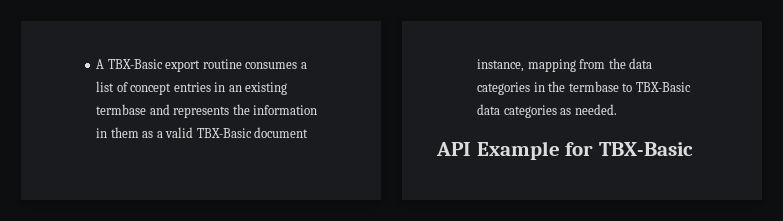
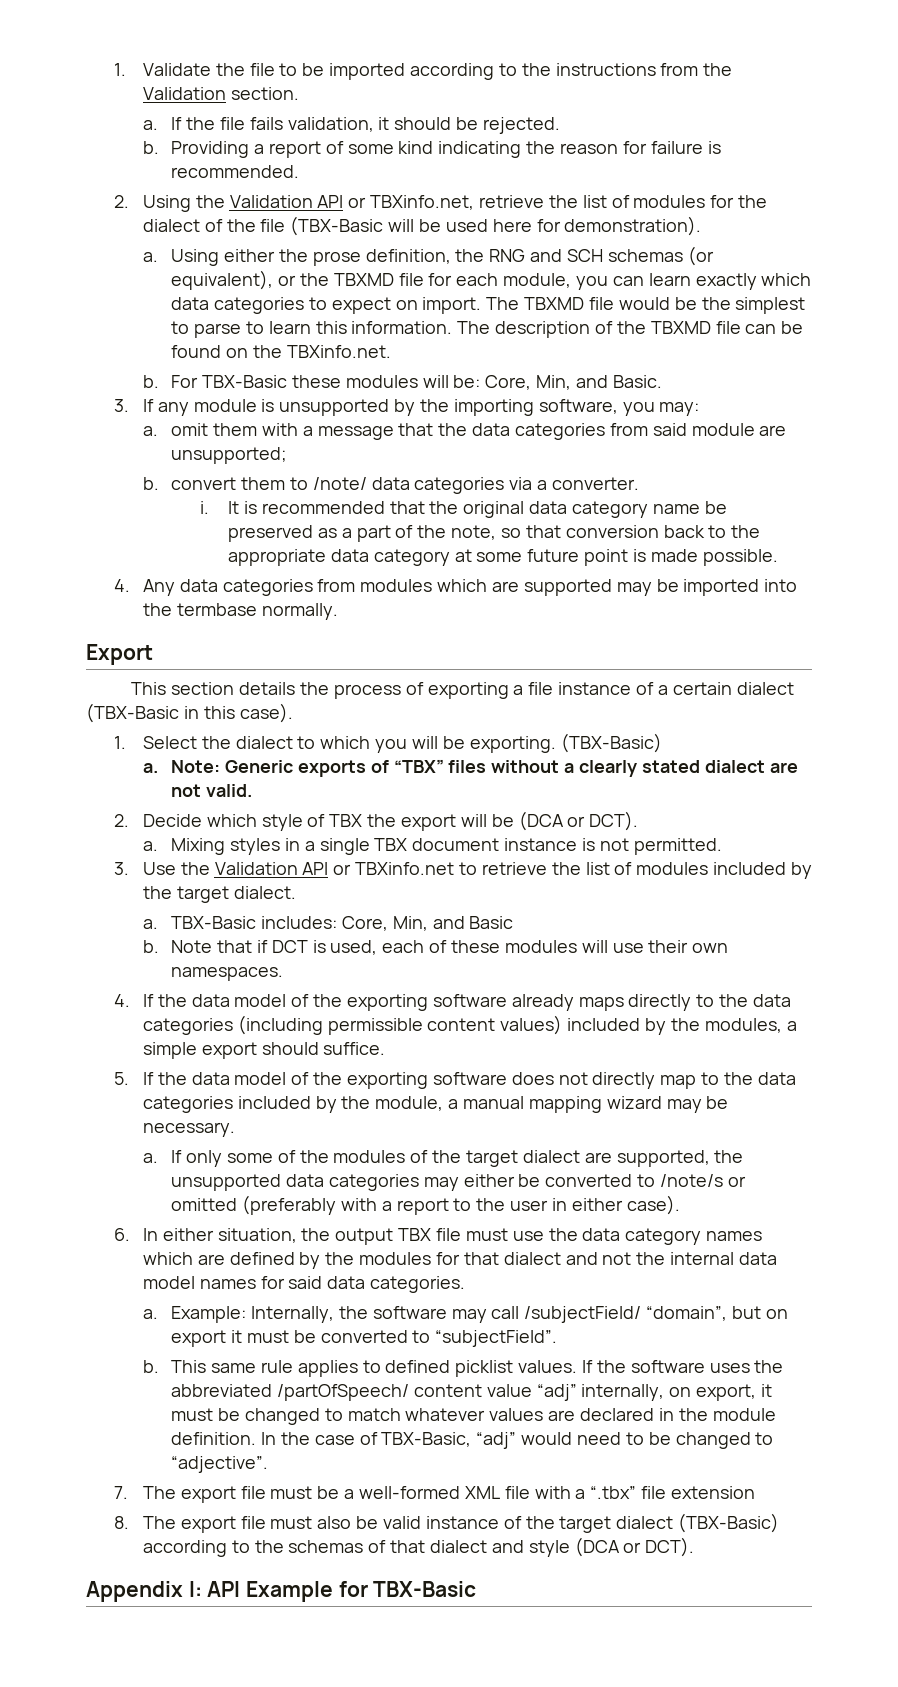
- A TBX-Basic export routine consumes a list of concept entries in an existing termbase and represents the information in them as a valid TBX-Basic document instance, mapping from the data categories in the termbase to TBX-Basic data categories as needed.
- API Example for TBX-Basic
+ 1. Validate the file to be imported according to the instructions from the Validation section.
+ a. If the file fails validation, it should be rejected.
+ b. Providing a report of some kind indicating the reason for failure is recommended.
+ 2. Using the Validation API or TBXinfo.net, retrieve the list of modules for the dialect of the file (TBX-Basic will be used here for demonstration).
+ a. Using either the prose definition, the RNG and SCH schemas (or equivalent), or the TBXMD file for each module, you can learn exactly which data categories to expect on import. The TBXMD file would be the simplest to parse to learn this information. The description of the TBXMD file can be found on the TBXinfo.net.
+ b. For TBX-Basic these modules will be: Core, Min, and Basic.
+ 3. If any module is unsupported by the importing software, you may:
+ a. omit them with a message that the data categories from said module are unsupported;
+ b. convert them to /note/ data categories via a converter.
+ i. It is recommended that the original data category name be preserved as a part of the note, so that conversion back to the appropriate data category at some future point is made possible.
+ 4. Any data categories from modules which are supported may be imported into the termbase normally.
+ Export
+ This section details the process of exporting a file instance of a certain dialect (TBX-Basic in this case).
+ 1. Select the dialect to which you will be exporting. (TBX-Basic)
+ a. Note: Generic exports of “TBX” files without a clearly stated dialect are not valid.
+ 2. Decide which style of TBX the export will be (DCA or DCT).
+ a. Mixing styles in a single TBX document instance is not permitted.
+ 3. Use the Validation API or TBXinfo.net to retrieve the list of modules included by the target dialect.
+ a. TBX-Basic includes: Core, Min, and Basic
+ b. Note that if DCT is used, each of these modules will use their own namespaces.
+ 4. If the data model of the exporting software already maps directly to the data categories (including permissible content values) included by the modules, a simple export should suffice.
+ 5. If the data model of the exporting software does not directly map to the data categories included by the module, a manual mapping wizard may be necessary.
+ a. If only some of the modules of the target dialect are supported, the unsupported data categories may either be converted to /note/s or omitted (preferably with a report to the user in either case).
+ 6. In either situation, the output TBX file must use the data category names which are defined by the modules for that dialect and not the internal data model names for said data categories.
+ a. Example: Internally, the software may call /subjectField/ “domain”, but on export it must be converted to “subjectField”.
+ b. This same rule applies to defined picklist values. If the software uses the abbreviated /partOfSpeech/ content value “adj” internally, on export, it must be changed to match whatever values are declared in the module definition. In the case of TBX-Basic, “adj” would need to be changed to “adjective”.
+ 7. The export file must be a well-formed XML file with a “.tbx” file extension
+ 8. The export file must also be valid instance of the target dialect (TBX-Basic) according to the schemas of that dialect and style (DCA or DCT).
+ Appendix I: API Example for TBX-Basic

